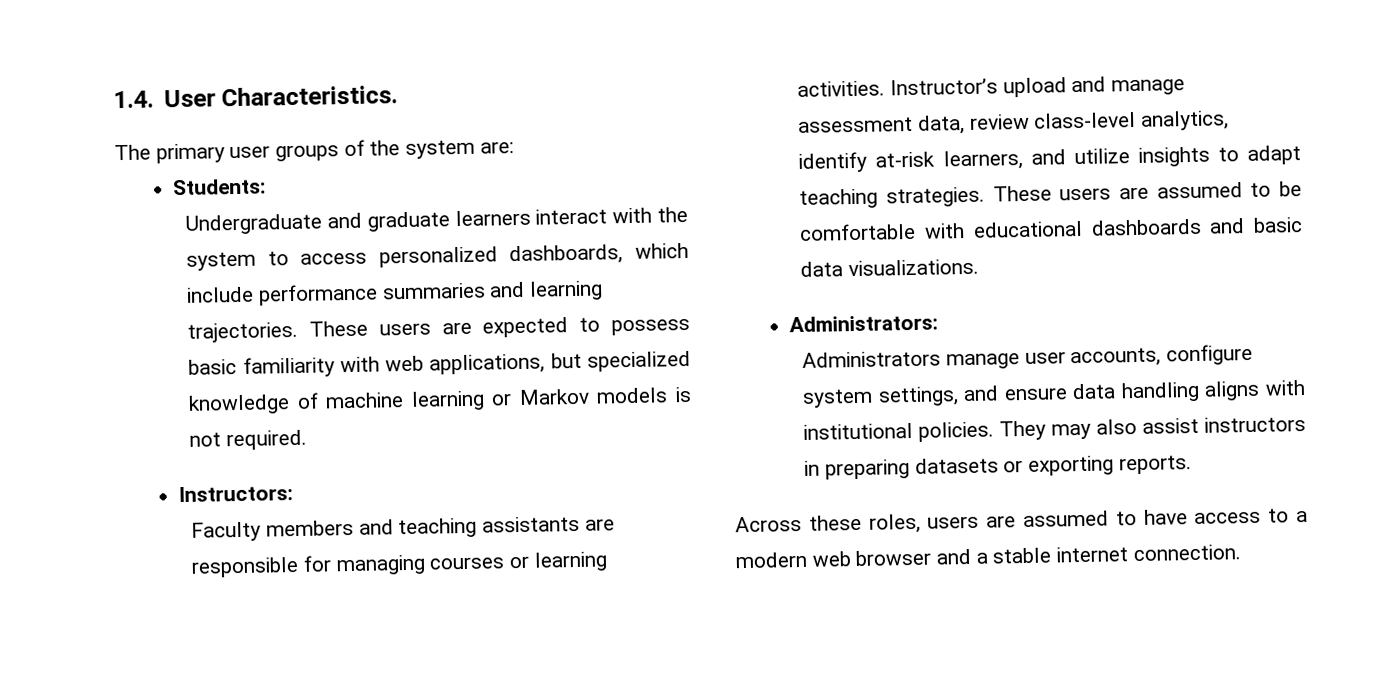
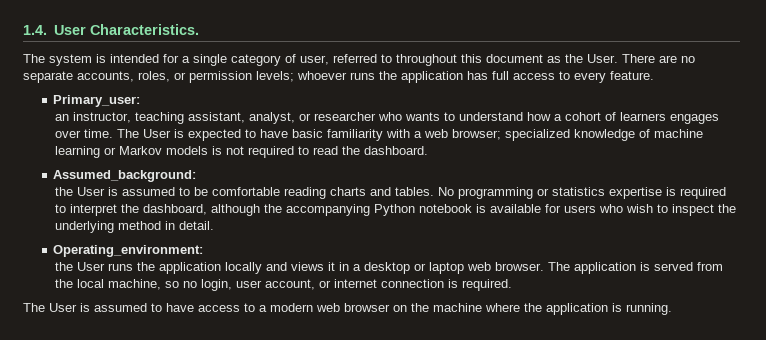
- The primary user groups of the system are:
- Students:
- Undergraduate and graduate learners interact with the system to access personalized dashboards, which include performance summaries and learning trajectories. These users are expected to possess basic familiarity with web applications, but specialized knowledge of machine learning or Markov models is not required.
- Instructors:
- Faculty members and teaching assistants are responsible for managing courses or learning activities. Instructor’s upload and manage assessment data, review class-level analytics, identify at-risk learners, and utilize insights to adapt teaching strategies. These users are assumed to be comfortable with educational dashboards and basic data visualizations.
- Administrators:
- Administrators manage user accounts, configure system settings, and ensure data handling aligns with institutional policies. They may also assist instructors in preparing datasets or exporting reports.
- Across these roles, users are assumed to have access to a modern web browser and a stable internet connection.
+ The system is intended for a single category of user, referred to throughout this document as the User. There are no separate accounts, roles, or permission levels; whoever runs the application has full access to every feature.
+ Primary_user:
+ an instructor, teaching assistant, analyst, or researcher who wants to understand how a cohort of learners engages over time. The User is expected to have basic familiarity with a web browser; specialized knowledge of machine learning or Markov models is not required to read the dashboard.
+ Assumed_background:
+ the User is assumed to be comfortable reading charts and tables. No programming or statistics expertise is required to interpret the dashboard, although the accompanying Python notebook is available for users who wish to inspect the underlying method in detail.
+ Operating_environment:
+ the User runs the application locally and views it in a desktop or laptop web browser. The application is served from the local machine, so no login, user account, or internet connection is required.
+ The User is assumed to have access to a modern web browser on the machine where the application is running.

